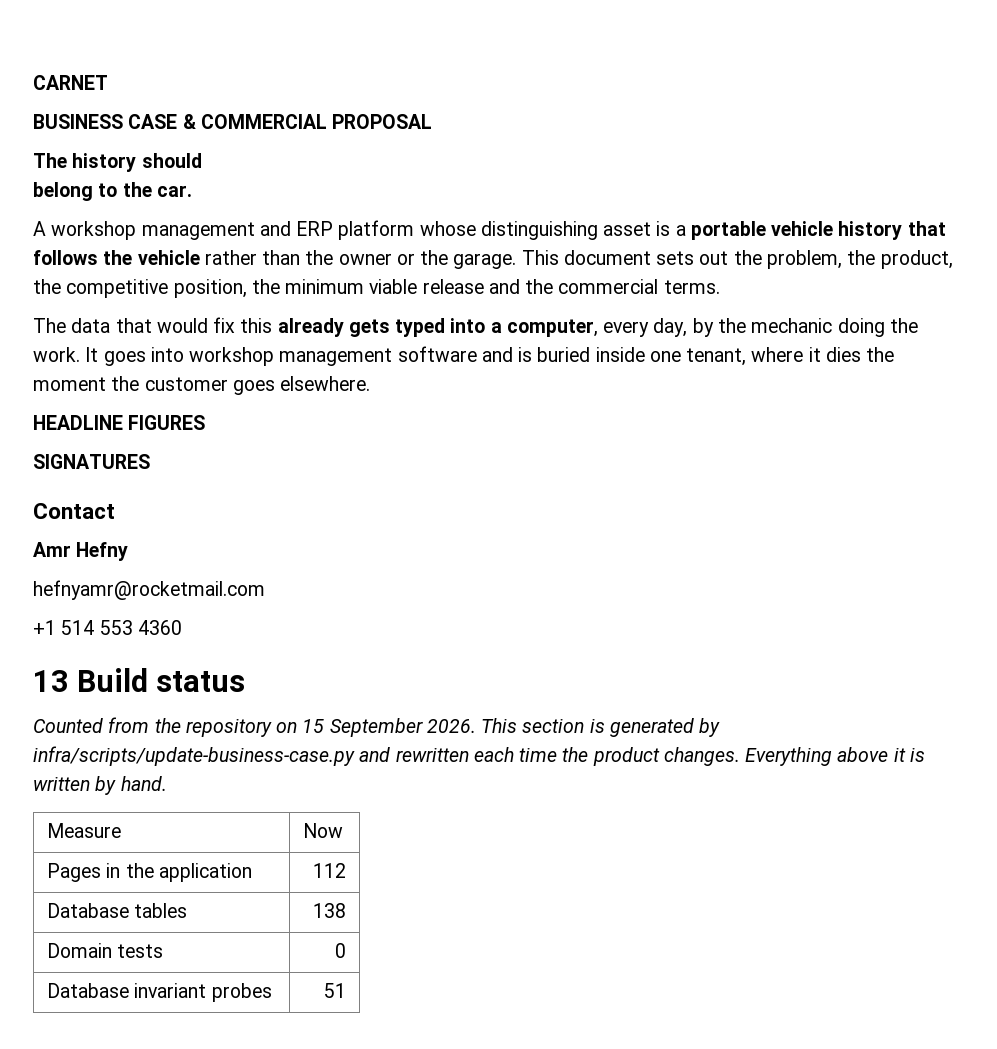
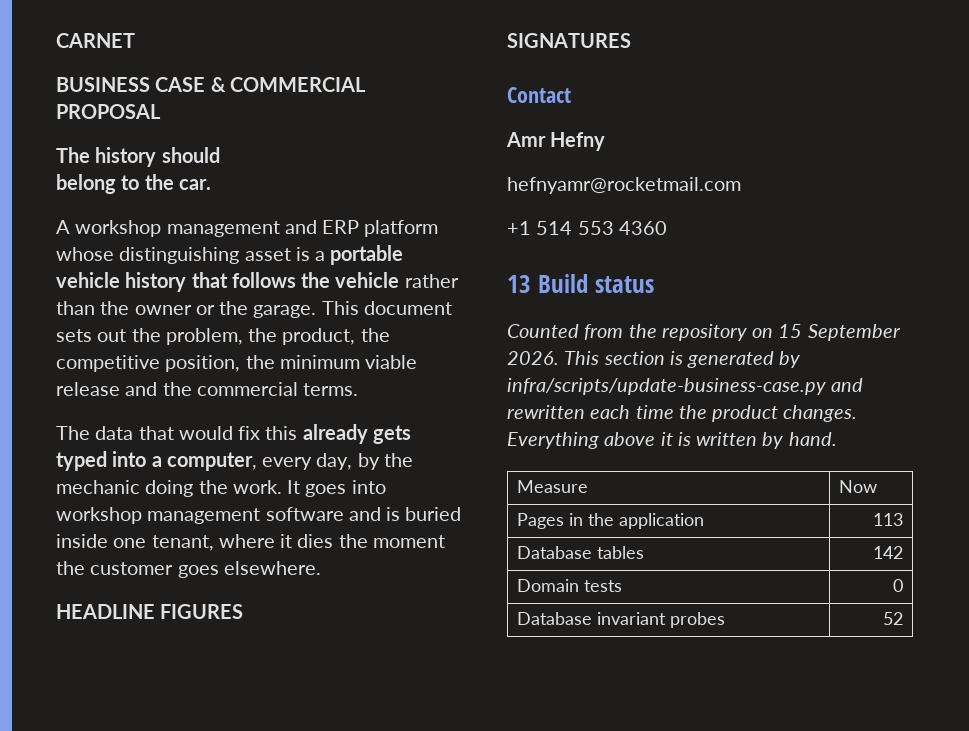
- Pages in the application | 112
+ Pages in the application | 113
- Database tables | 138
+ Database tables | 142
- Database invariant probes | 51
+ Database invariant probes | 52

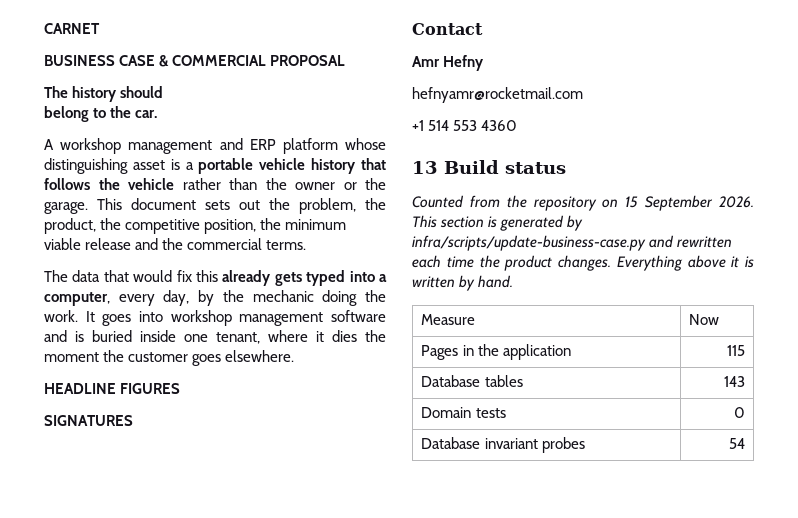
- Pages in the application | 113
+ Pages in the application | 115
- Database tables | 142
+ Database tables | 143
- Database invariant probes | 52
+ Database invariant probes | 54

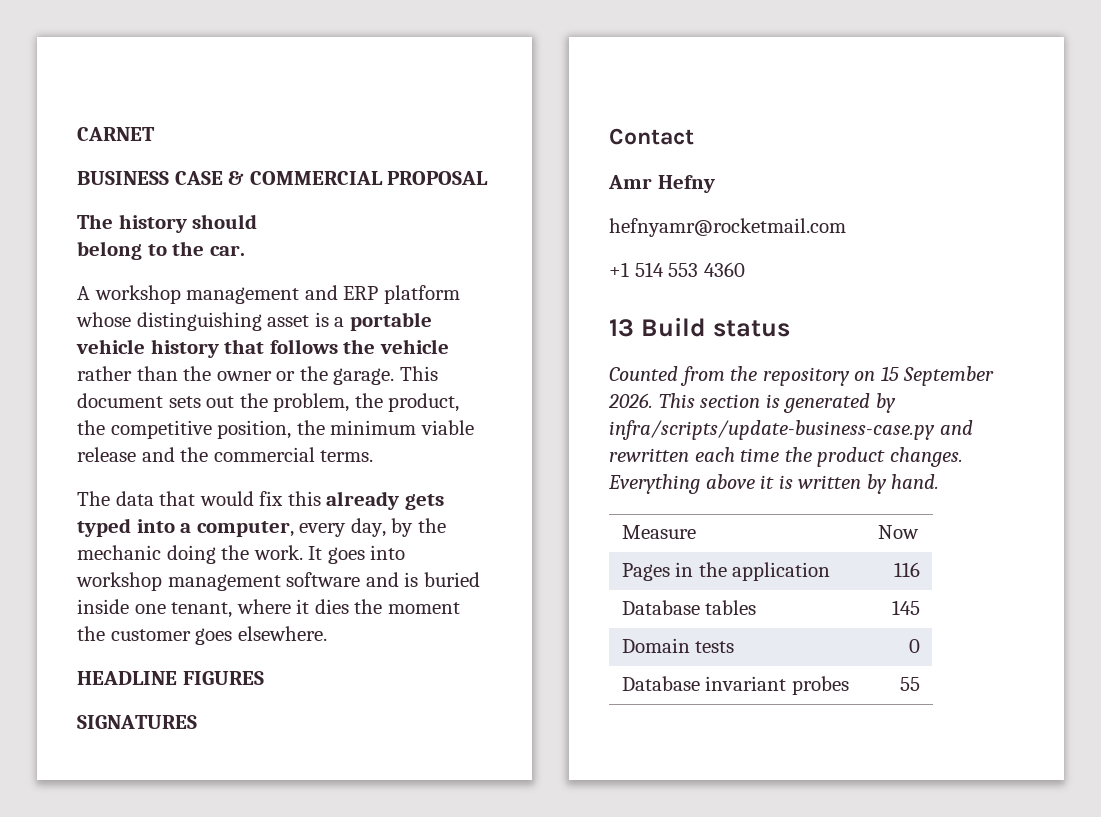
- Pages in the application | 115
+ Pages in the application | 116
- Database tables | 143
+ Database tables | 145
- Database invariant probes | 54
+ Database invariant probes | 55

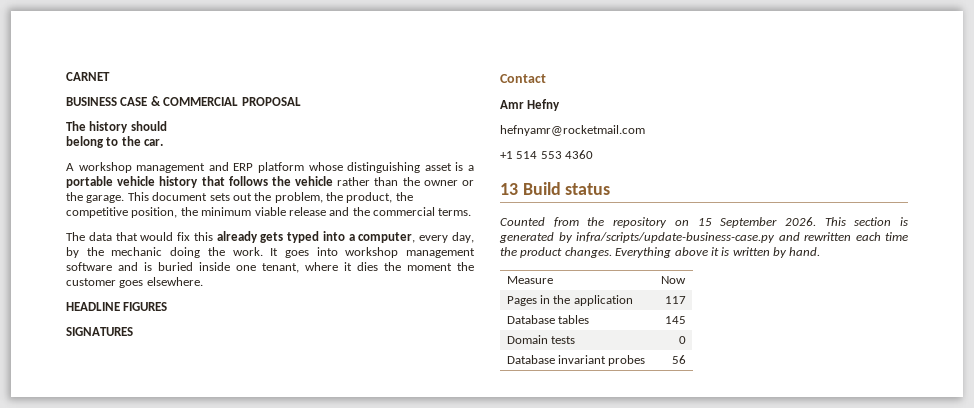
- Pages in the application | 116
+ Pages in the application | 117
- Database invariant probes | 55
+ Database invariant probes | 56

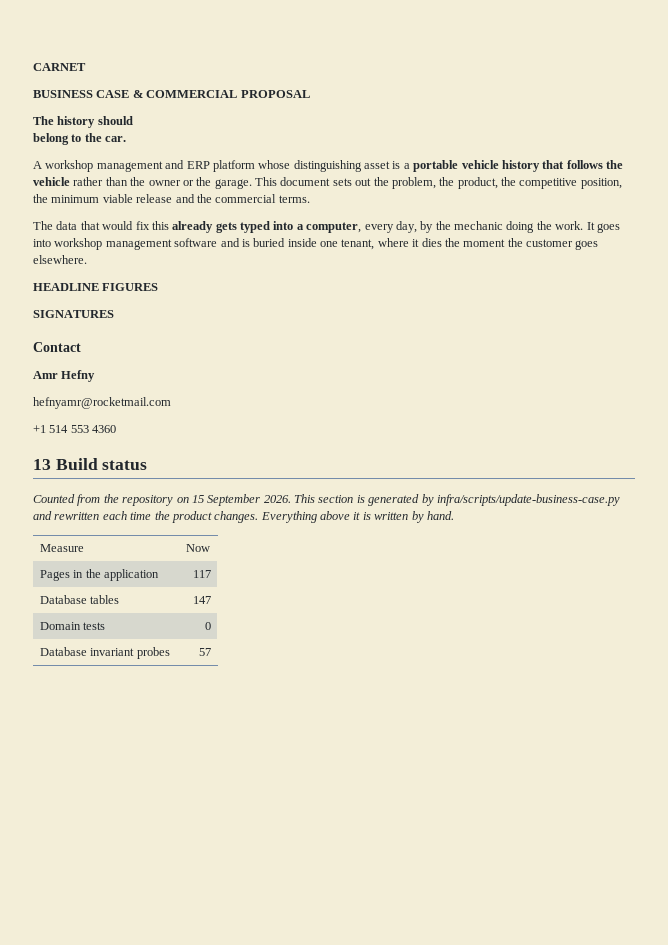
- Database tables | 145
+ Database tables | 147
- Database invariant probes | 56
+ Database invariant probes | 57

